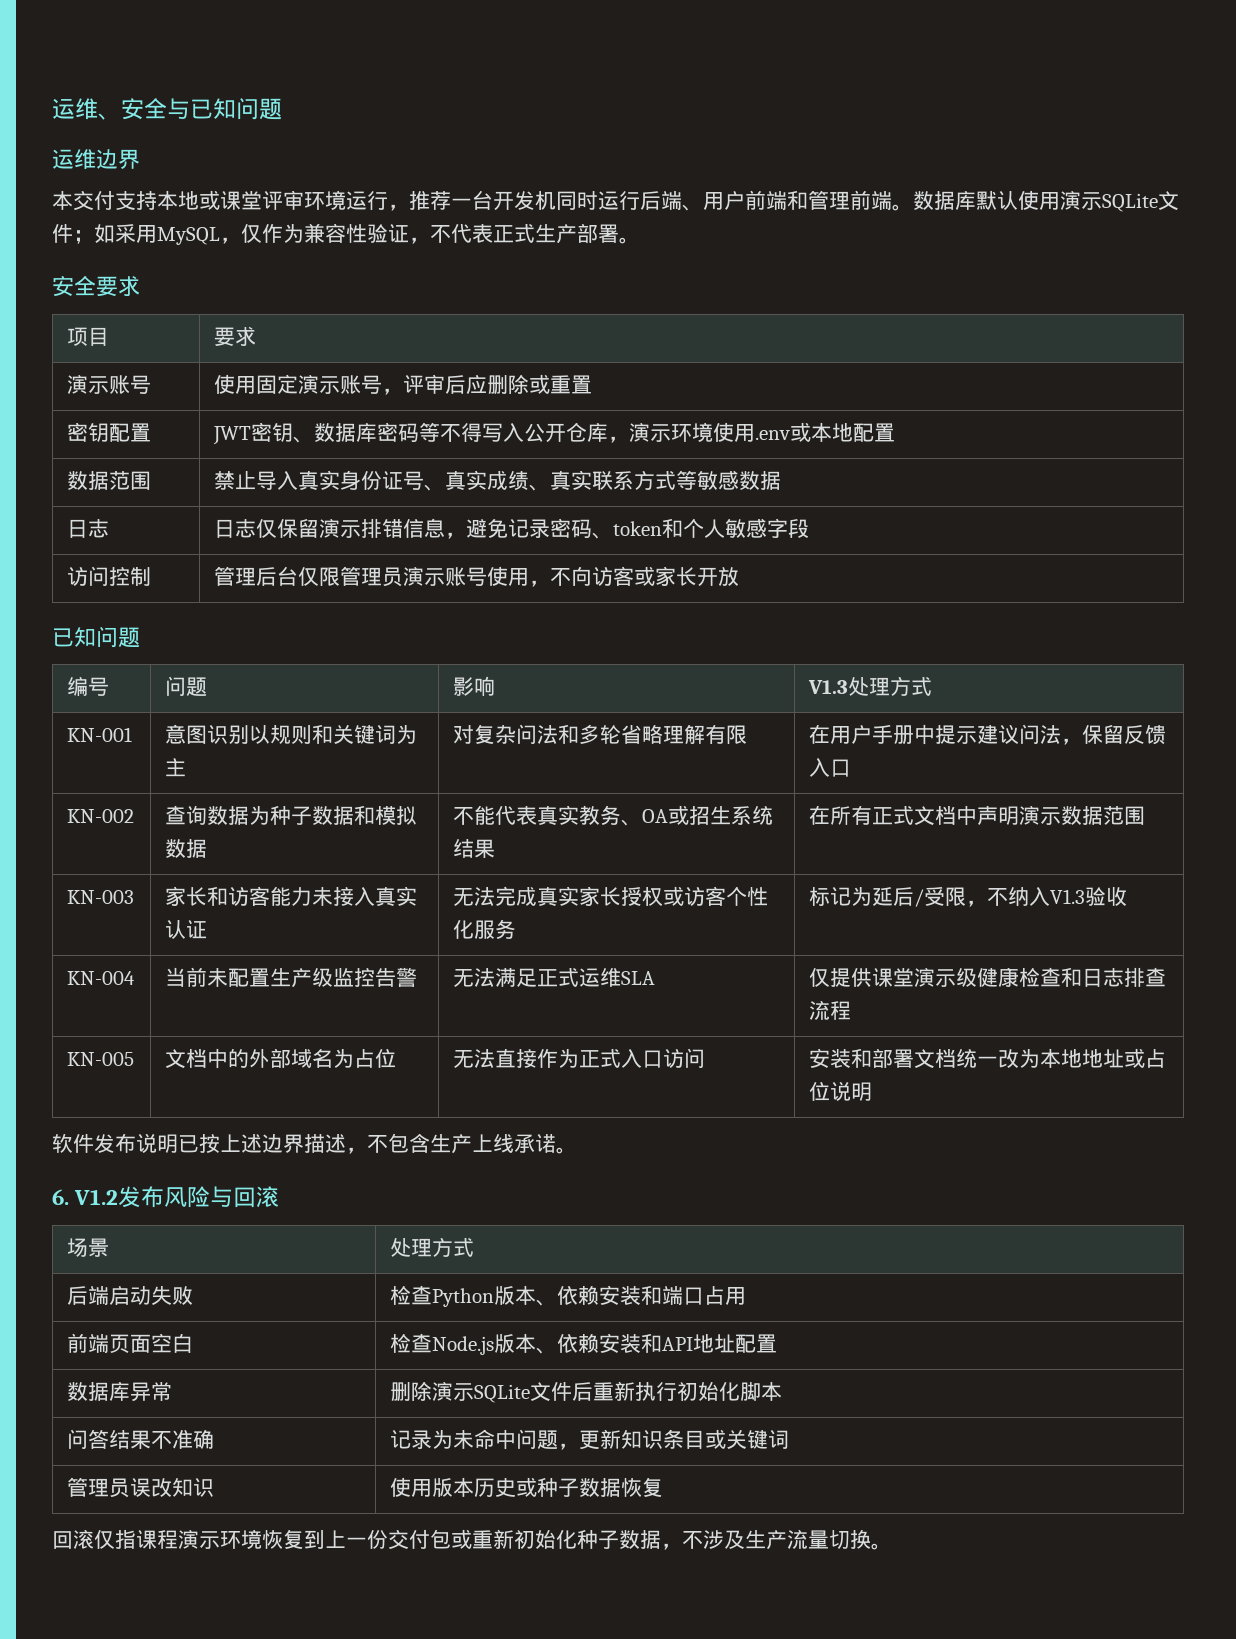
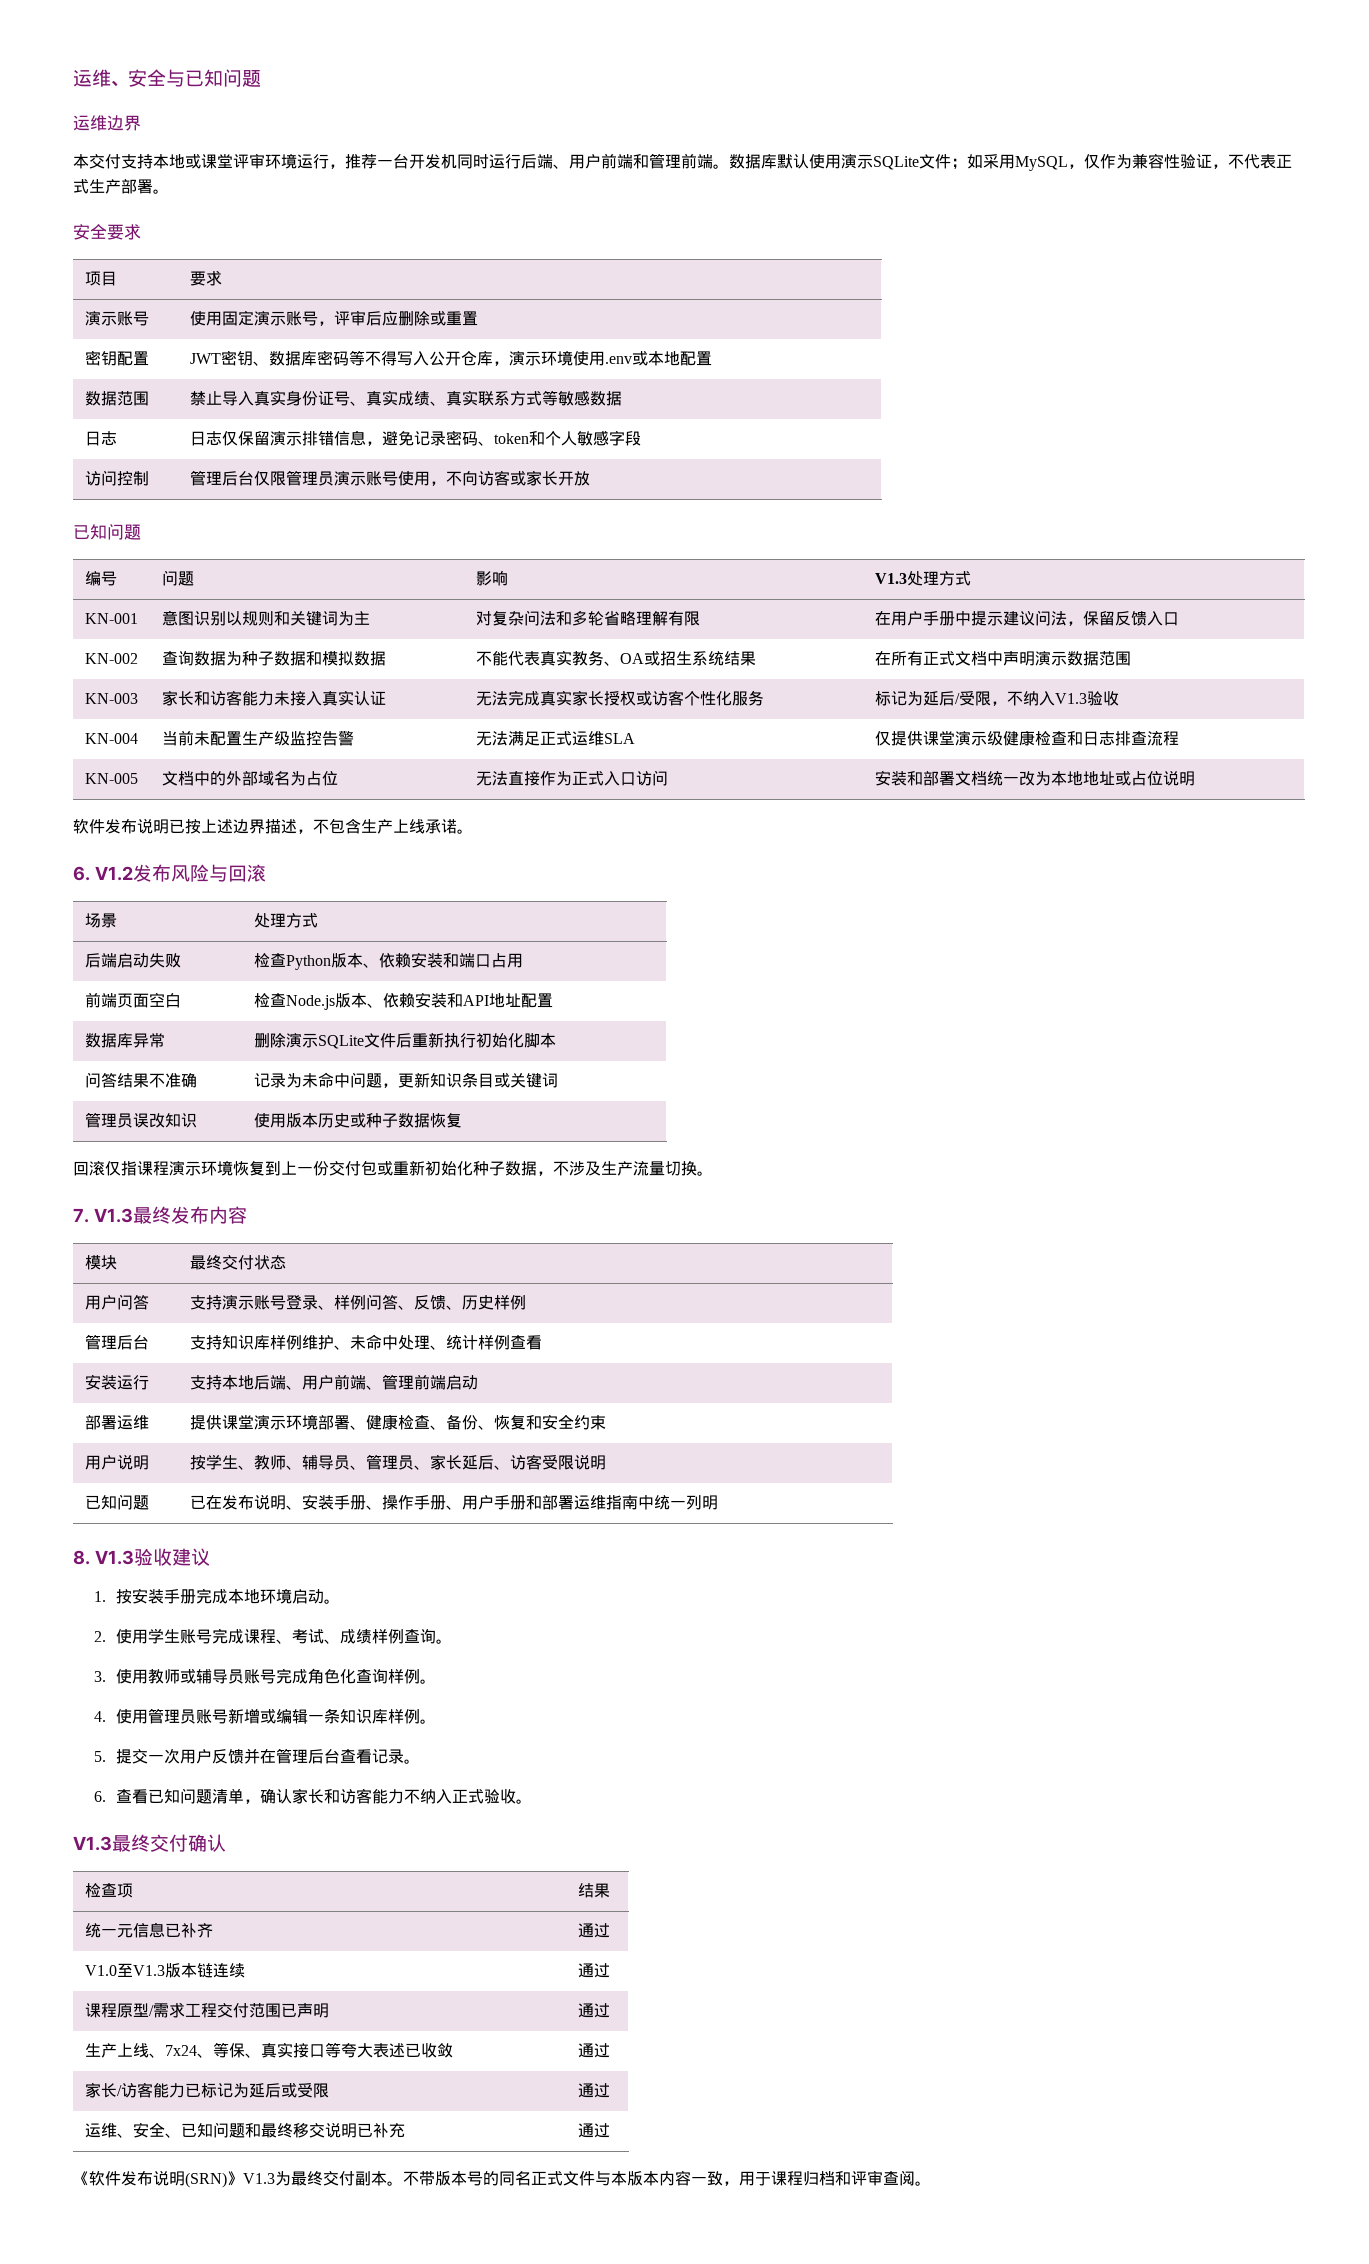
+ 7. V1.3最终发布内容
+ 模块 | 最终交付状态
+ 用户问答 | 支持演示账号登录、样例问答、反馈、历史样例
+ 管理后台 | 支持知识库样例维护、未命中处理、统计样例查看
+ 安装运行 | 支持本地后端、用户前端、管理前端启动
+ 部署运维 | 提供课堂演示环境部署、健康检查、备份、恢复和安全约束
+ 用户说明 | 按学生、教师、辅导员、管理员、家长延后、访客受限说明
+ 已知问题 | 已在发布说明、安装手册、操作手册、用户手册和部署运维指南中统一列明
+ 8. V1.3验收建议
+ 1.按安装手册完成本地环境启动。
+ 2.使用学生账号完成课程、考试、成绩样例查询。
+ 3.使用教师或辅导员账号完成角色化查询样例。
+ 4.使用管理员账号新增或编辑一条知识库样例。
+ 5.提交一次用户反馈并在管理后台查看记录。
+ 6.查看已知问题清单，确认家长和访客能力不纳入正式验收。
+ V1.3最终交付确认
+ 检查项 | 结果
+ 统一元信息已补齐 | 通过
+ V1.0至V1.3版本链连续 | 通过
+ 课程原型/需求工程交付范围已声明 | 通过
+ 生产上线、7x24、等保、真实接口等夸大表述已收敛 | 通过
+ 家长/访客能力已标记为延后或受限 | 通过
+ 运维、安全、已知问题和最终移交说明已补充 | 通过
+ 《软件发布说明(SRN)》V1.3为最终交付副本。不带版本号的同名正式文件与本版本内容一致，用于课程归档和评审查阅。

